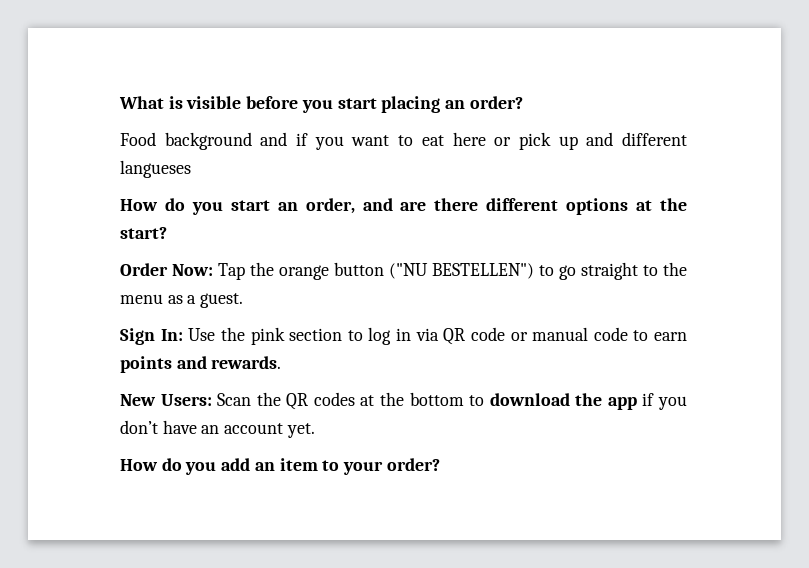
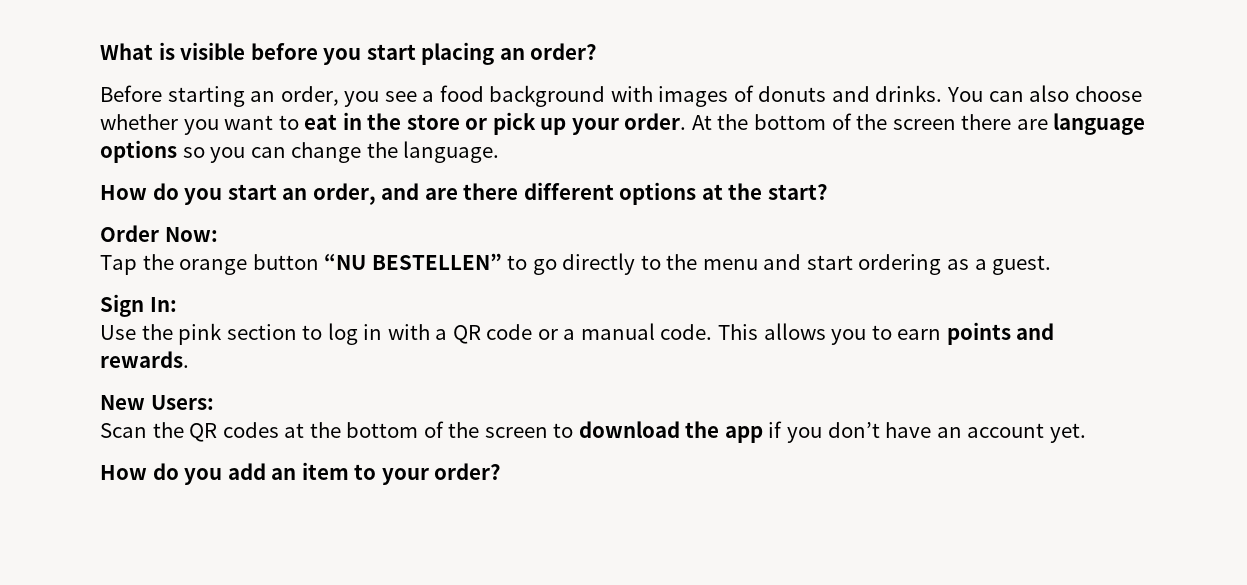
- Food background and if you want to eat here or pick up and different langueses
+ Before starting an order, you see a food background with images of donuts and drinks. You can also choose whether you want to eat in the store or pick up your order. At the bottom of the screen there are language options so you can change the language.
- Order Now: Tap the orange button ("NU BESTELLEN") to go straight to the menu as a guest.
+ Order Now:
+ Tap the orange button “NU BESTELLEN” to go directly to the menu and start ordering as a guest.
- Sign In: Use the pink section to log in via QR code or manual code to earn points and rewards.
+ Sign In:
+ Use the pink section to log in with a QR code or a manual code. This allows you to earn points and rewards.
- New Users: Scan the QR codes at the bottom to download the app if you don’t have an account yet.
+ New Users:
+ Scan the QR codes at the bottom of the screen to download the app if you don’t have an account yet.

